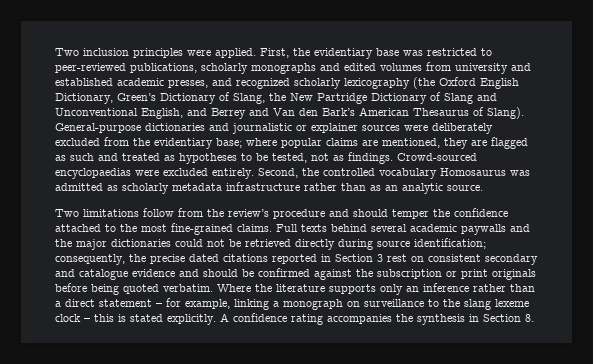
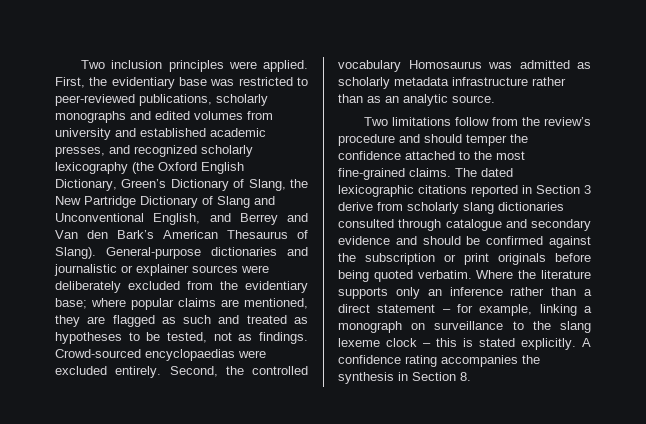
- Full texts behind several academic paywalls and the major dictionaries could not be retrieved directly during source identification; consequently, the precise dated citations reported in Section 3 rest on consistent secondary and catalogue evidence and should be confirmed against the subscription or print originals before being quoted verbatim.
+ The dated lexicographic citations reported in Section 3 derive from scholarly slang dictionaries consulted through catalogue and secondary evidence and should be confirmed against the subscription or print originals before being quoted verbatim.

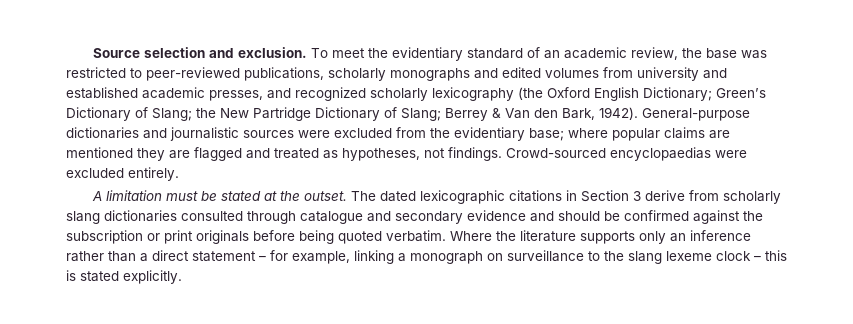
- Two inclusion principles were applied. First, the evidentiary base was restricted to peer-reviewed publications, scholarly monographs and edited volumes from university and established academic presses, and recognized scholarly lexicography (the Oxford English Dictionary, Green’s Dictionary of Slang, the New Partridge Dictionary of Slang and Unconventional English, and Berrey and Van den Bark’s American Thesaurus of Slang).
+ Source selection and exclusion. To meet the evidentiary standard of an academic review, the base was restricted to peer-reviewed publications, scholarly monographs and edited volumes from university and established academic presses, and recognized scholarly lexicography (the Oxford English Dictionary; Green’s Dictionary of Slang; the New Partridge Dictionary of Slang; Berrey & Van den Bark, 1942).
- General-purpose dictionaries and journalistic or explainer sources were deliberately excluded from the evidentiary base; where popular claims are mentioned, they are flagged as such and treated as hypotheses to be tested, not as findings.
+ General-purpose dictionaries and journalistic sources were excluded from the evidentiary base; where popular claims are mentioned they are flagged and treated as hypotheses, not findings.
- Crowd-sourced encyclopaedias were excluded entirely. Second, the controlled vocabulary Homosaurus was admitted as scholarly metadata infrastructure rather than as an analytic source.
- Two limitations follow from the review’s procedure and should temper the confidence attached to the most fine-grained claims.
+ Crowd-sourced encyclopaedias were excluded entirely.
+ A limitation must be stated at the outset.
- The dated lexicographic citations reported in Section 3 derive from scholarly slang dictionaries consulted through catalogue and secondary evidence and should be confirmed against the subscription or print originals before being quoted verbatim.
+ The dated lexicographic citations in Section 3 derive from scholarly slang dictionaries consulted through catalogue and secondary evidence and should be confirmed against the subscription or print originals before being quoted verbatim.
- A confidence rating accompanies the synthesis in Section 8.

